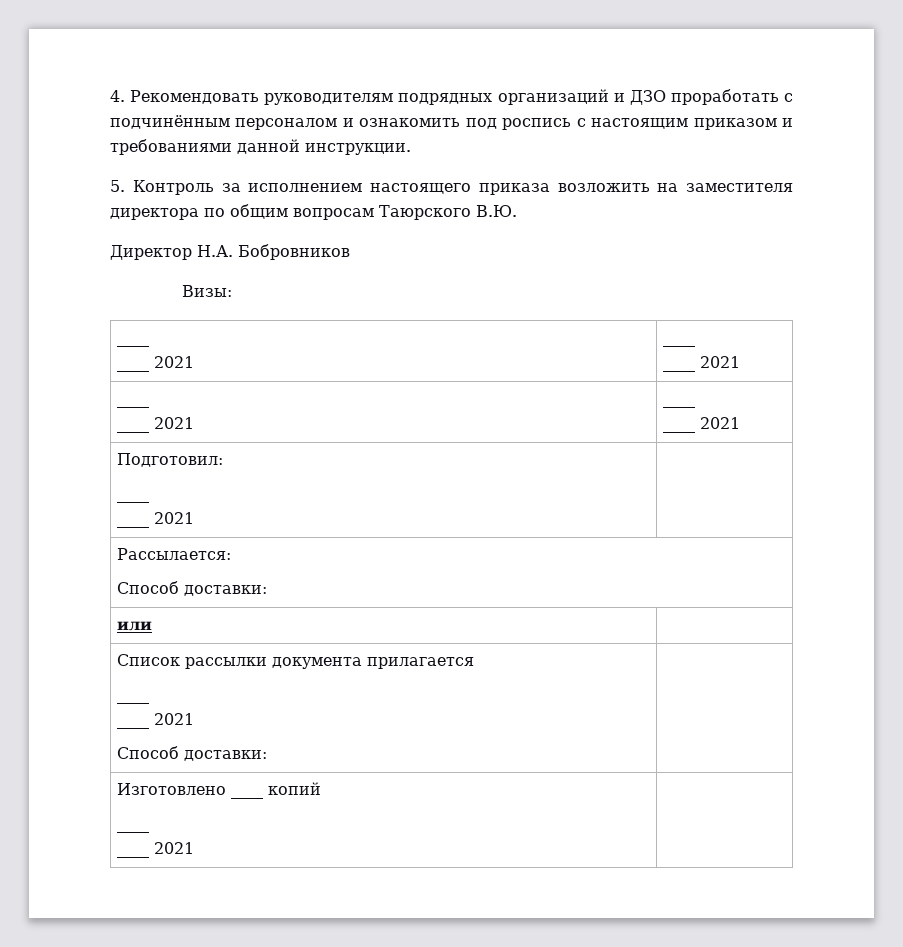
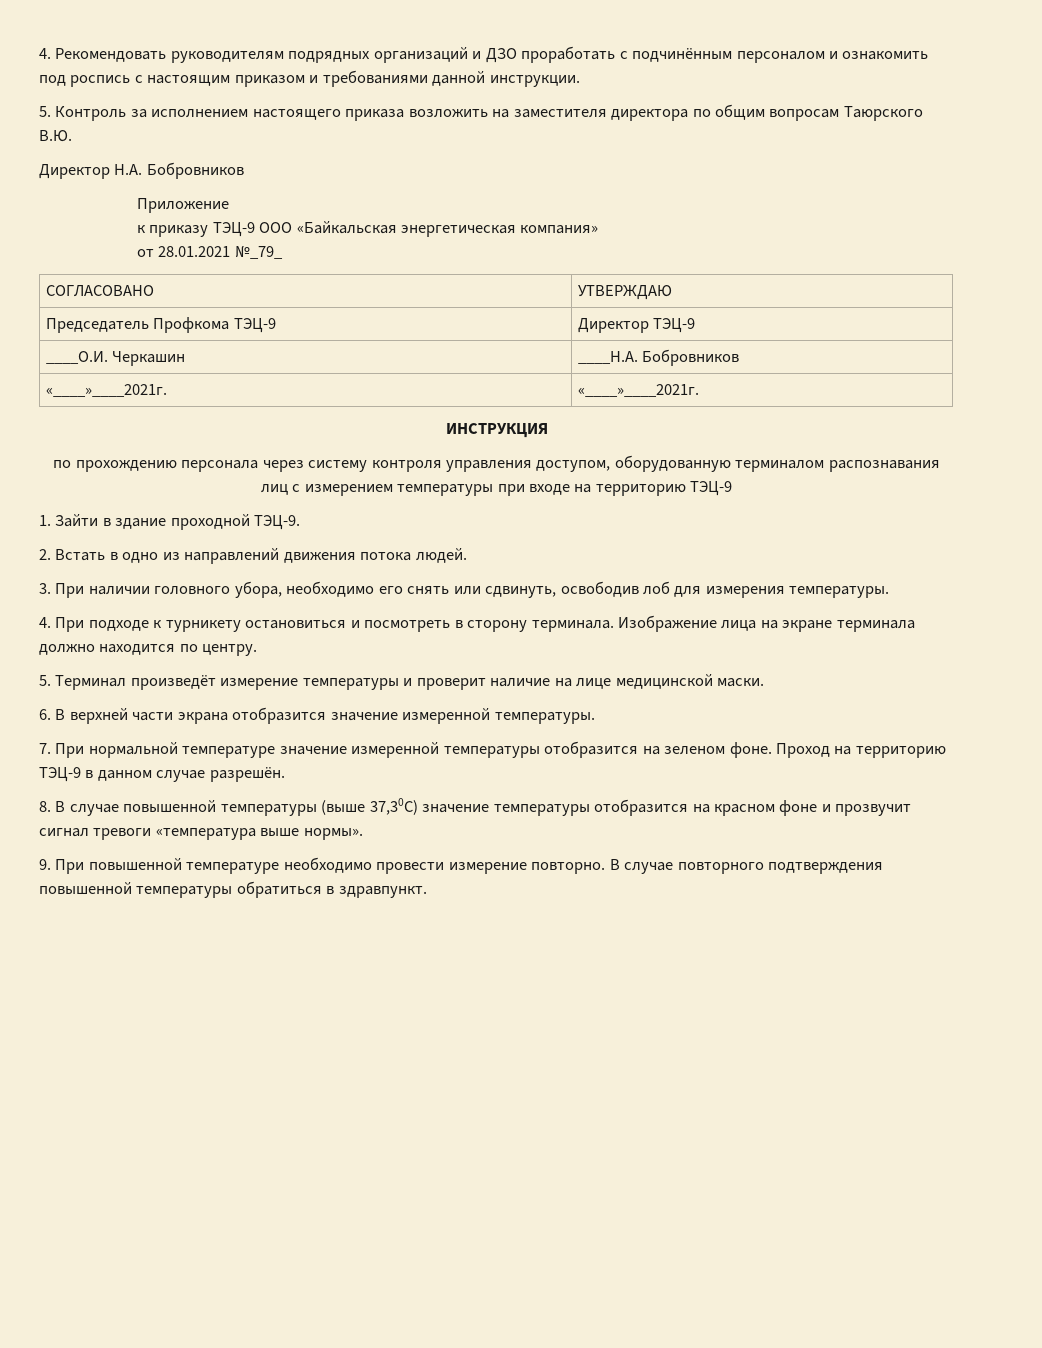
- Визы:
- ____
- ____ 2021 | ____
- ____ 2021
- ____
- ____ 2021 | ____
- ____ 2021
- Подготовил:
- ____
- ____ 2021 |
- Рассылается:
- Способ доставки:
- или |
- Список рассылки документа прилагается
- ____
- ____ 2021
- Способ доставки: |
- Изготовлено ____ копий
- ____
- ____ 2021 |
+ Приложение
+ к приказу ТЭЦ-9 ООО «Байкальская энергетическая компания»
+ от 28.01.2021 №_79_
+ СОГЛАСОВАНО | УТВЕРЖДАЮ
+ Председатель Профкома ТЭЦ-9 | Директор ТЭЦ-9
+ ____О.И. Черкашин | ____Н.А. Бобровников
+ «____»____2021г. | «____»____2021г.
+ ИНСТРУКЦИЯ
+ по прохождению персонала через систему контроля управления доступом, оборудованную терминалом распознавания лиц с измерением температуры при входе на территорию ТЭЦ-9
+ 1. Зайти в здание проходной ТЭЦ-9.
+ 2. Встать в одно из направлений движения потока людей.
+ 3. При наличии головного убора, необходимо его снять или сдвинуть, освободив лоб для измерения температуры.
+ 4. При подходе к турникету остановиться и посмотреть в сторону терминала. Изображение лица на экране терминала должно находится по центру.
+ 5. Терминал произведёт измерение температуры и проверит наличие на лице медицинской маски.
+ 6. В верхней части экрана отобразится значение измеренной температуры.
+ 7. При нормальной температуре значение измеренной температуры отобразится на зеленом фоне. Проход на территорию ТЭЦ-9 в данном случае разрешён.
+ 8. В случае повышенной температуры (выше 37,30С) значение температуры отобразится на красном фоне и прозвучит сигнал тревоги «температура выше нормы».
+ 9. При повышенной температуре необходимо провести измерение повторно. В случае повторного подтверждения повышенной температуры обратиться в здравпункт.

